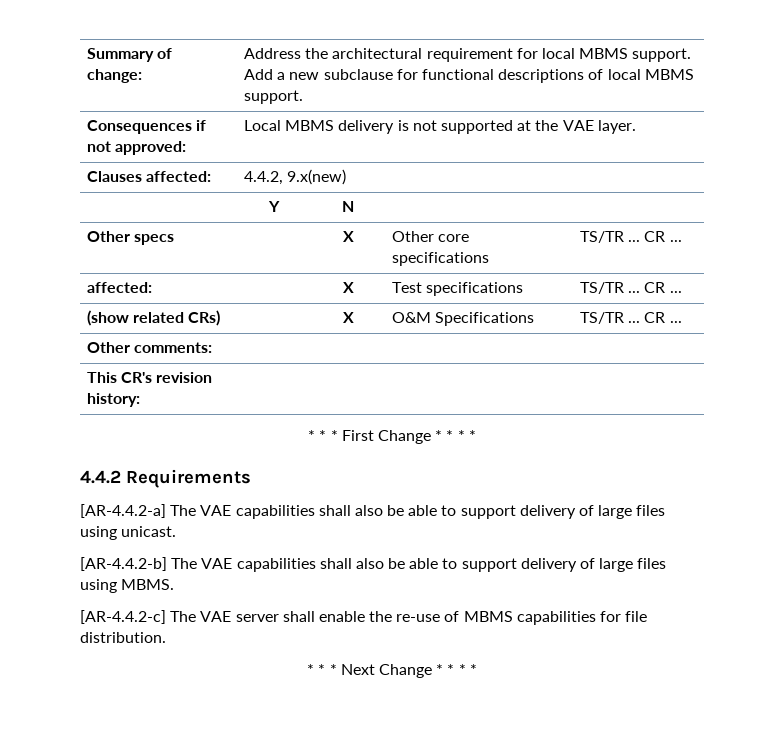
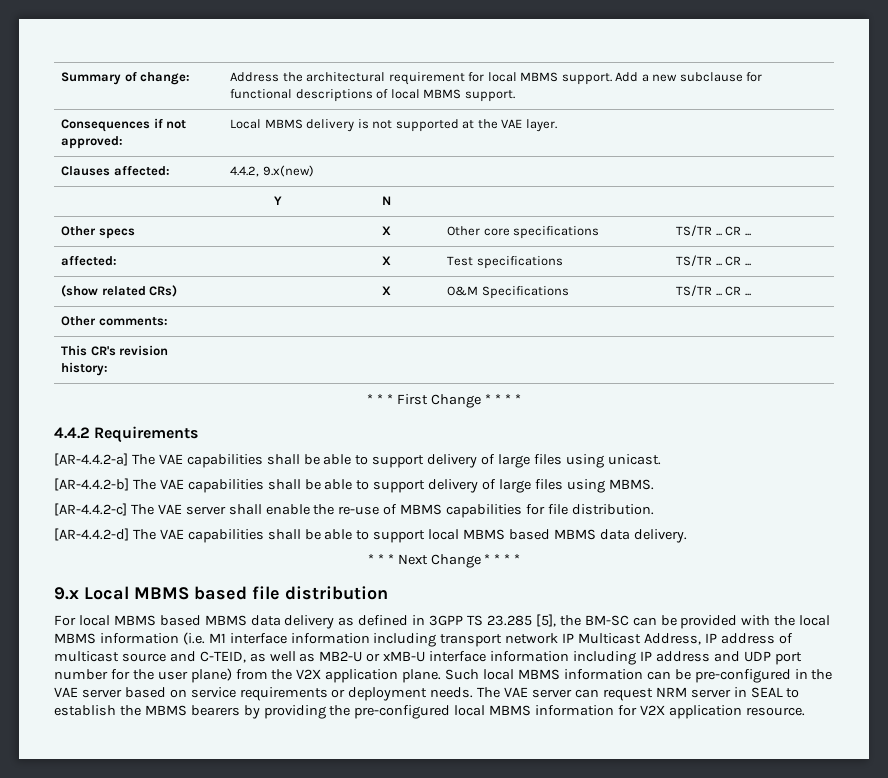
- [AR-4.4.2-a] The VAE capabilities shall also be able to support delivery of large files using unicast.
+ [AR-4.4.2-a] The VAE capabilities shall be able to support delivery of large files using unicast.
- [AR-4.4.2-b] The VAE capabilities shall also be able to support delivery of large files using MBMS.
+ [AR-4.4.2-b] The VAE capabilities shall be able to support delivery of large files using MBMS.
+ [AR-4.4.2-d] The VAE capabilities shall be able to support local MBMS based MBMS data delivery.
+ 9.x Local MBMS based file distribution
+ For local MBMS based MBMS data delivery as defined in 3GPP TS 23.285 [5], the BM-SC can be provided with the local MBMS information (i.e. M1 interface information including transport network IP Multicast Address, IP address of multicast source and C-TEID, as well as MB2-U or xMB-U interface information including IP address and UDP port number for the user plane) from the V2X application plane. Such local MBMS information can be pre-configured in the VAE server based on service requirements or deployment needs. The VAE server can request NRM server in SEAL to establish the MBMS bearers by providing the pre-configured local MBMS information for V2X application resource.

